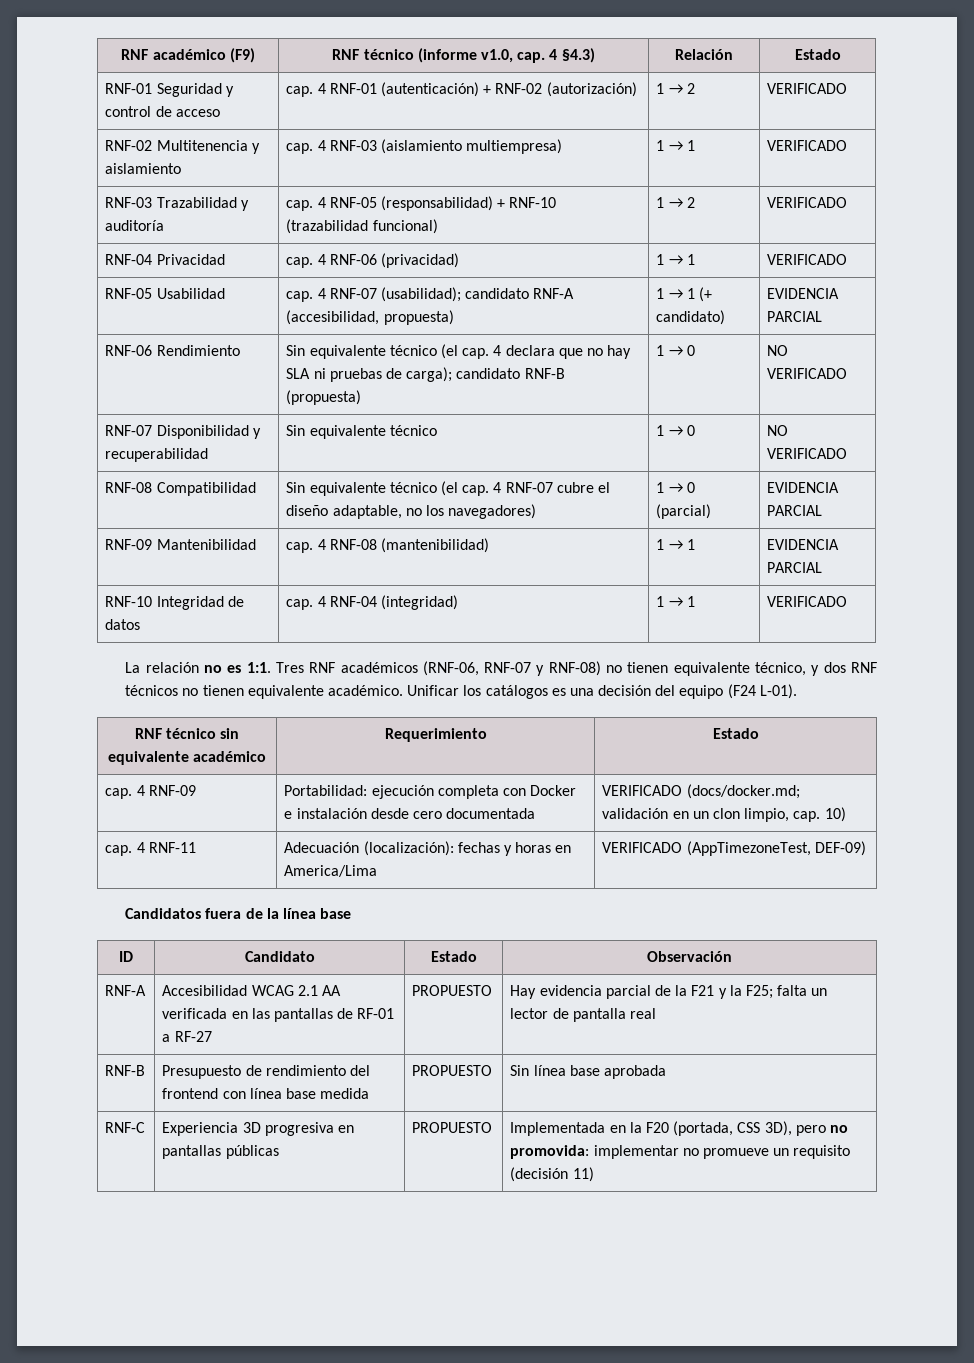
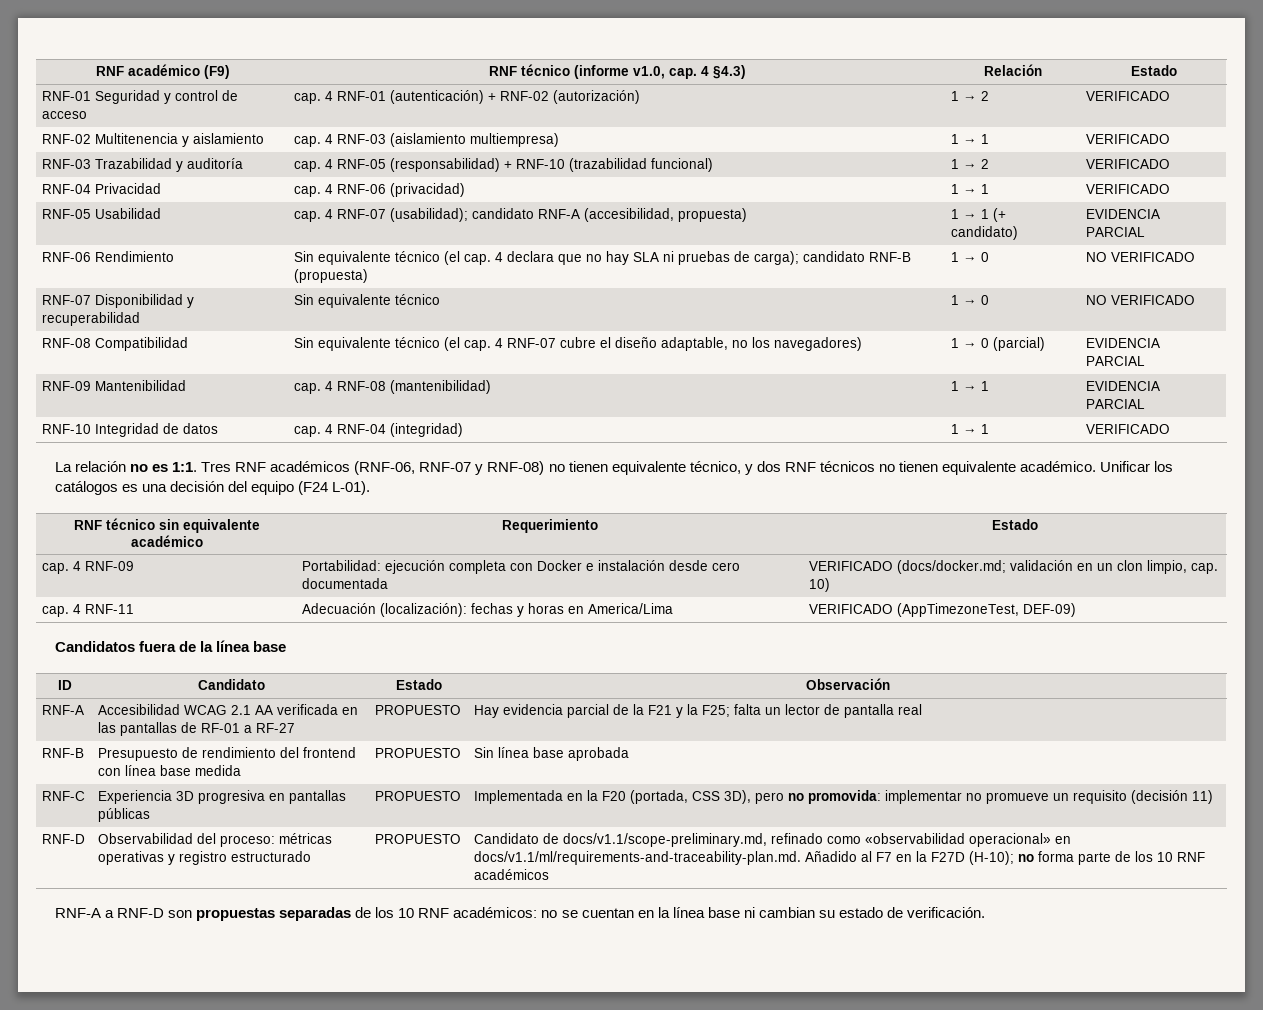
+ RNF-D | Observabilidad del proceso: métricas operativas y registro estructurado | PROPUESTO | Candidato de docs/v1.1/scope-preliminary.md, refinado como «observabilidad operacional» en docs/v1.1/ml/requirements-and-traceability-plan.md. Añadido al F7 en la F27D (H-10); no forma parte de los 10 RNF académicos
+ RNF-A a RNF-D son propuestas separadas de los 10 RNF académicos: no se cuentan en la línea base ni cambian su estado de verificación.

